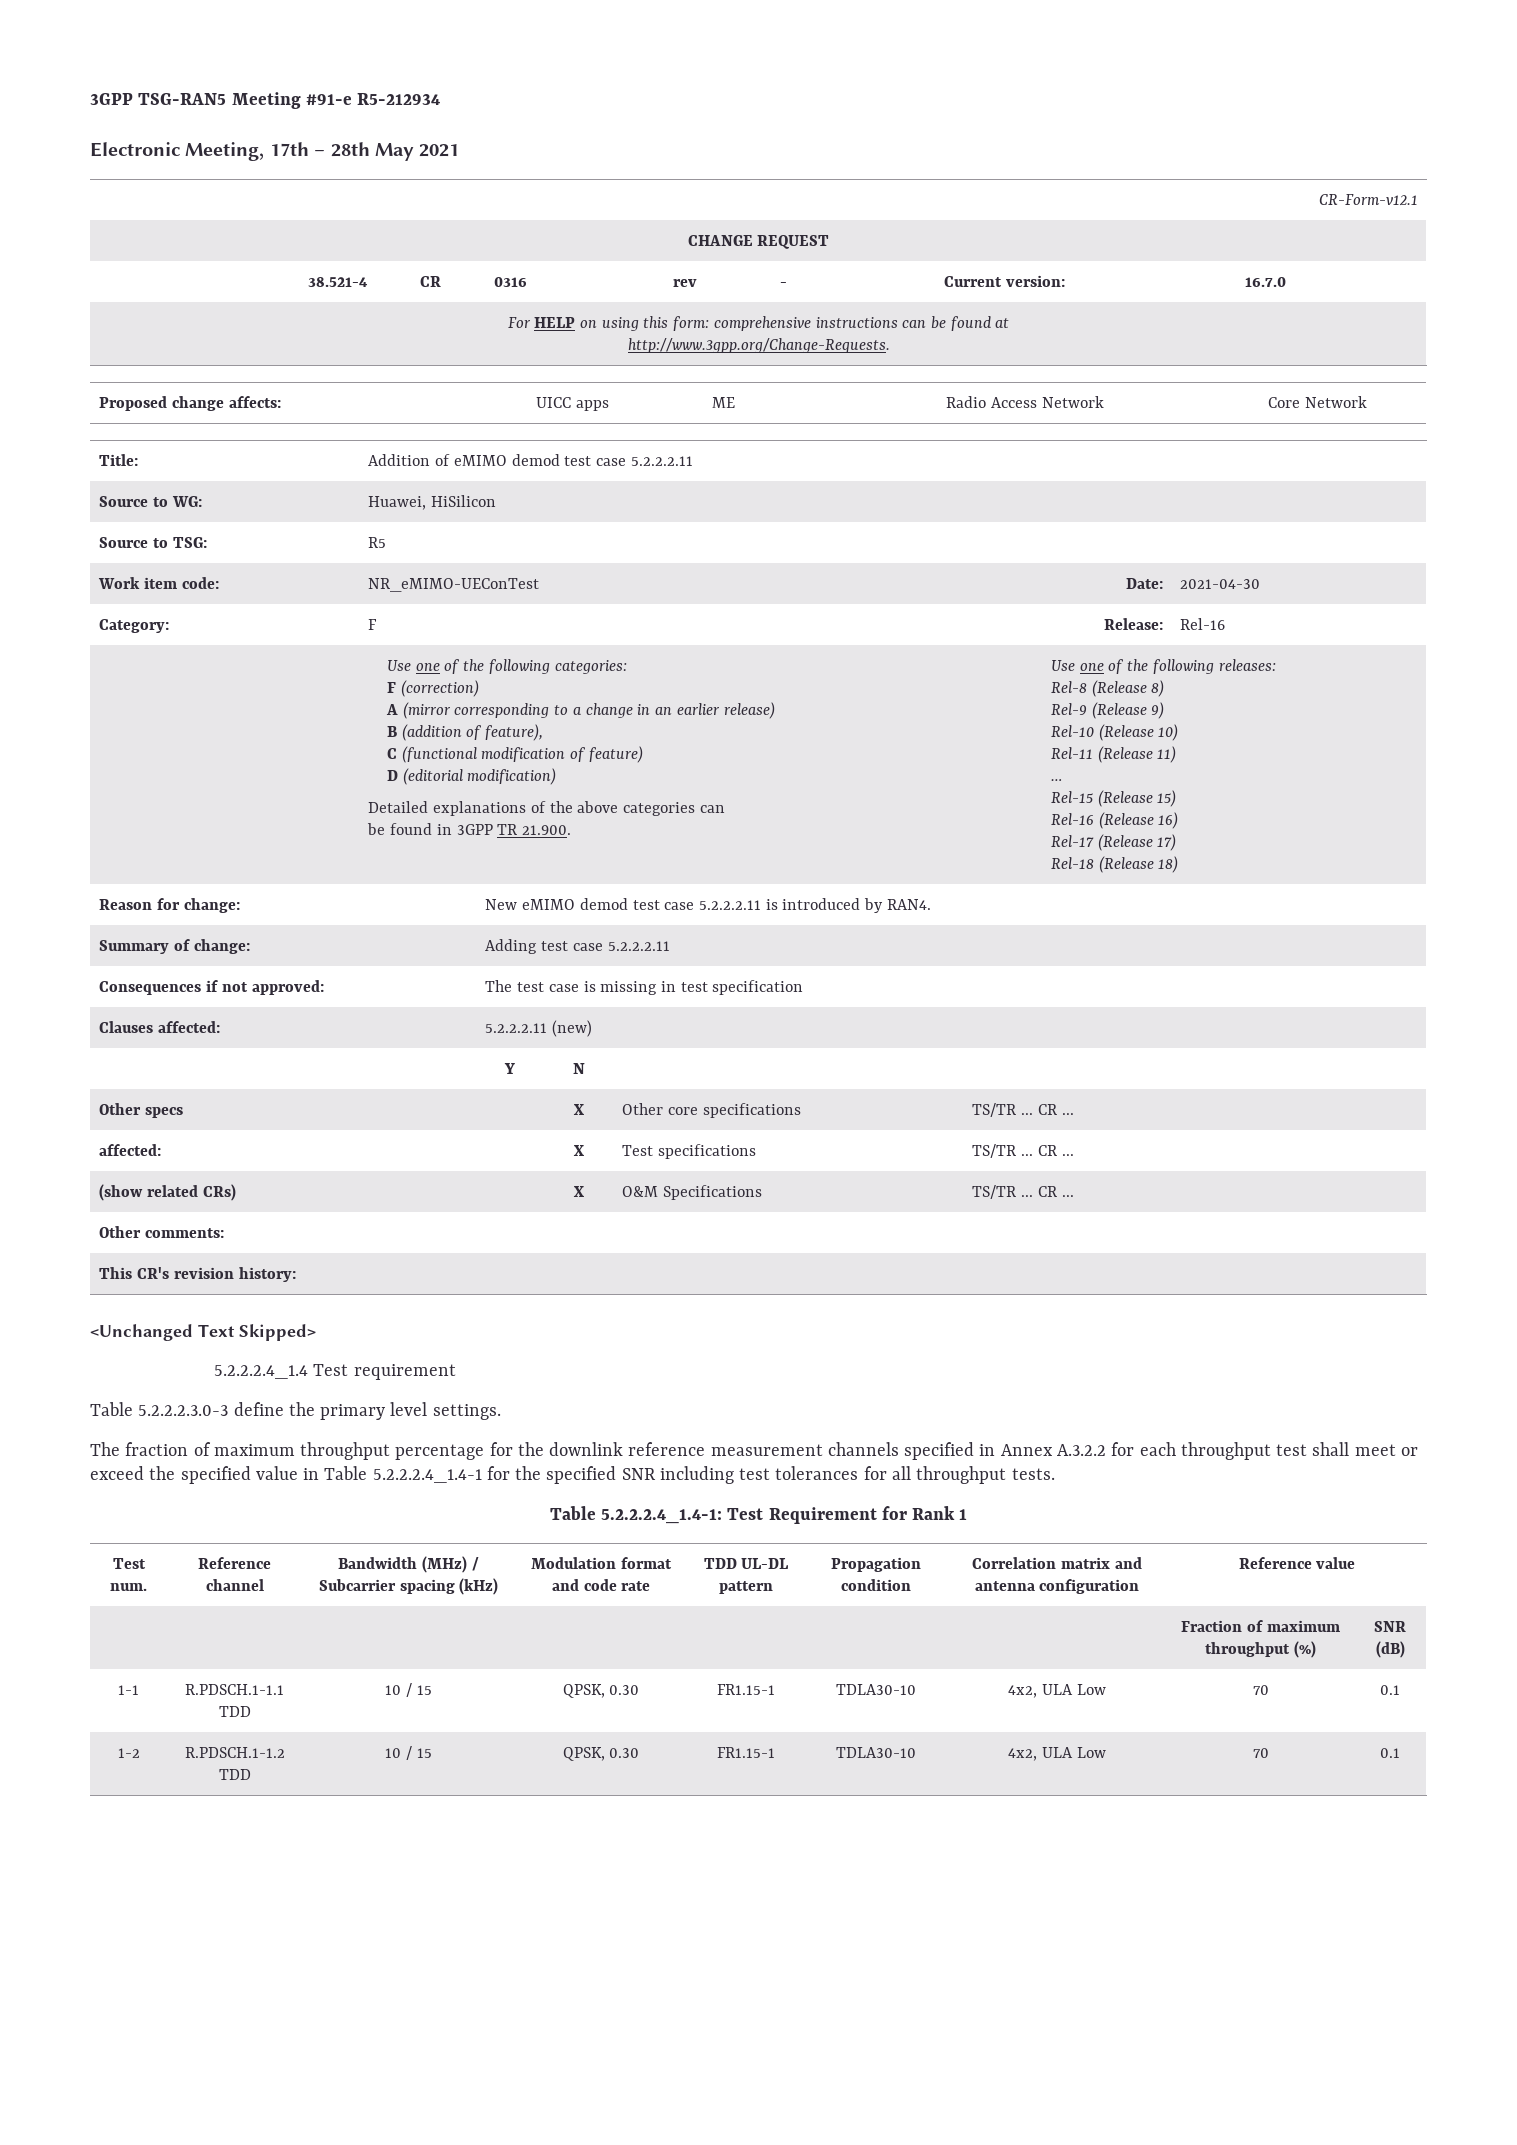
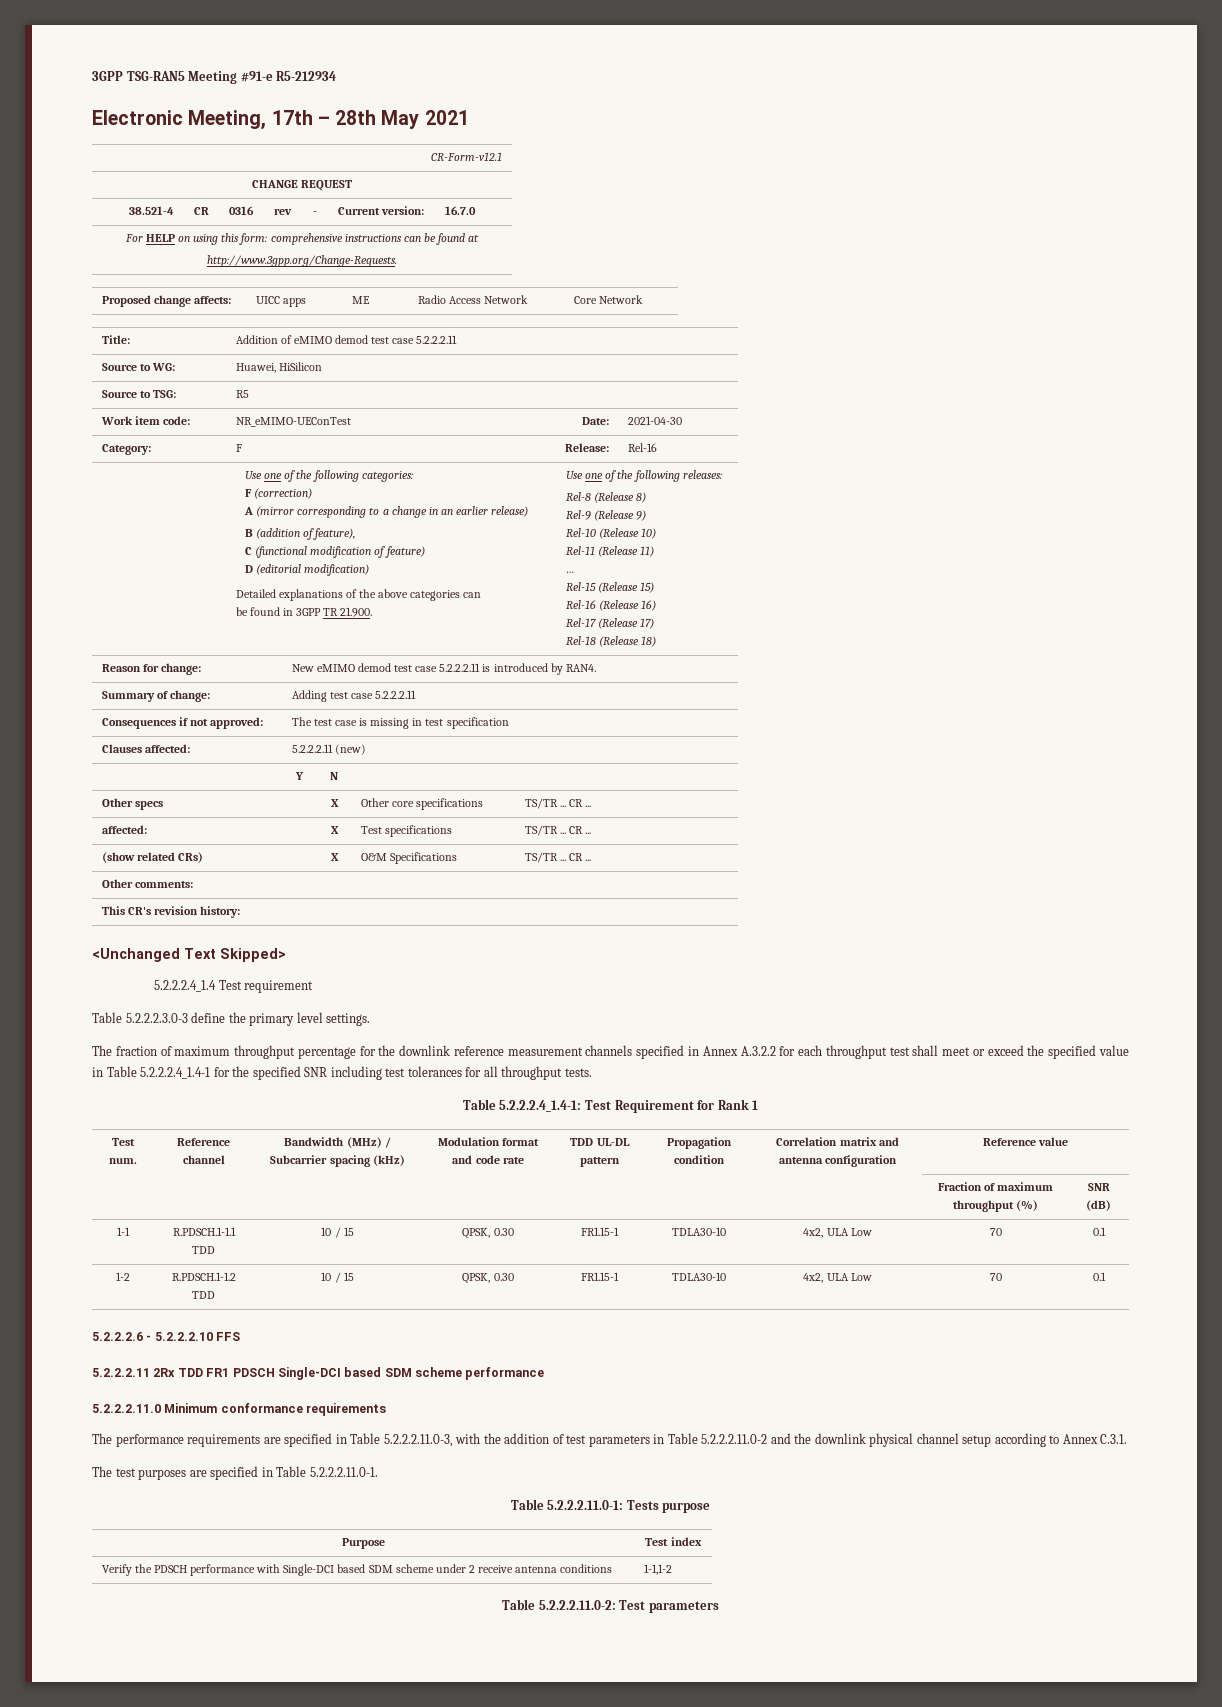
+ 5.2.2.2.6 - 5.2.2.2.10 FFS
+ 5.2.2.2.11 2Rx TDD FR1 PDSCH Single-DCI based SDM scheme performance
+ 5.2.2.2.11.0 Minimum conformance requirements
+ The performance requirements are specified in Table 5.2.2.2.11.0-3, with the addition of test parameters in Table 5.2.2.2.11.0-2 and the downlink physical channel setup according to Annex C.3.1.
+ The test purposes are specified in Table 5.2.2.2.11.0-1.
+ Table 5.2.2.2.11.0-1: Tests purpose
+ Purpose | Test index
+ Verify the PDSCH performance with Single-DCI based SDM scheme under 2 receive antenna conditions | 1-1,1-2
+ Table 5.2.2.2.11.0-2: Test parameters

